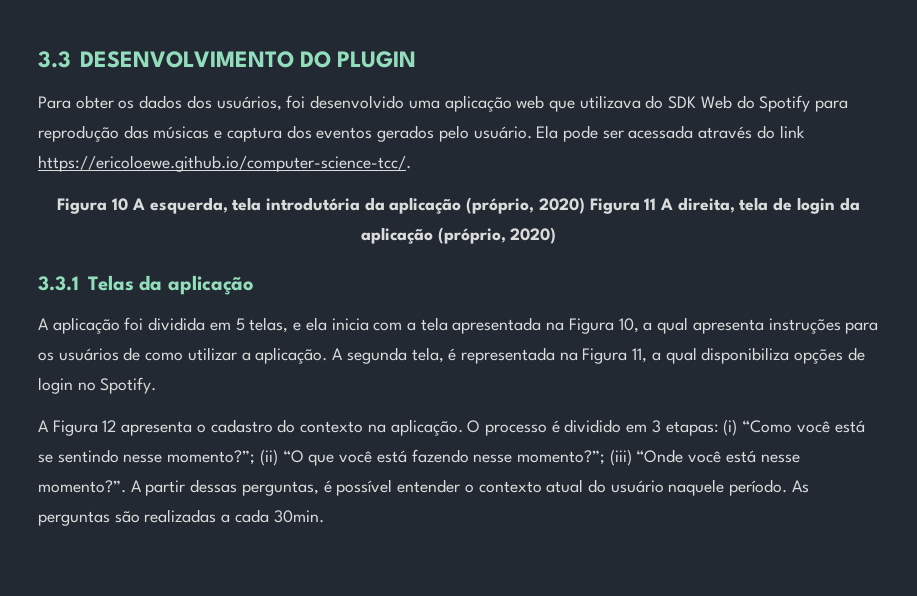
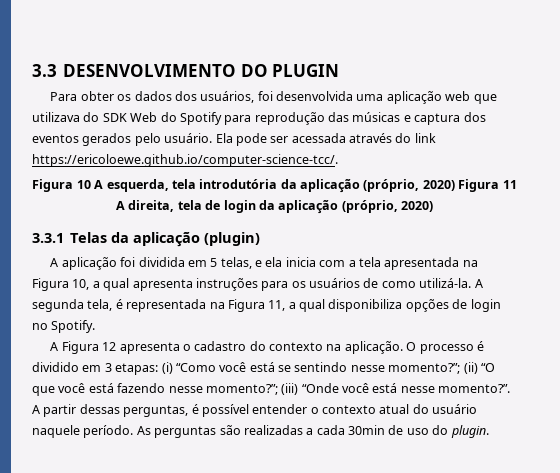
- Para obter os dados dos usuários, foi desenvolvido uma aplicação web que utilizava do SDK Web do Spotify para reprodução das músicas e captura dos eventos gerados pelo usuário.
+ Para obter os dados dos usuários, foi desenvolvida uma aplicação web que utilizava do SDK Web do Spotify para reprodução das músicas e captura dos eventos gerados pelo usuário.
- 3.3.1 Telas da aplicação
+ 3.3.1 Telas da aplicação (plugin)
- A aplicação foi dividida em 5 telas, e ela inicia com a tela apresentada na Figura 10, a qual apresenta instruções para os usuários de como utilizar a aplicação.
+ A aplicação foi dividida em 5 telas, e ela inicia com a tela apresentada na Figura 10, a qual apresenta instruções para os usuários de como utilizá-la.
- As perguntas são realizadas a cada 30min.
+ As perguntas são realizadas a cada 30min de uso do plugin.

